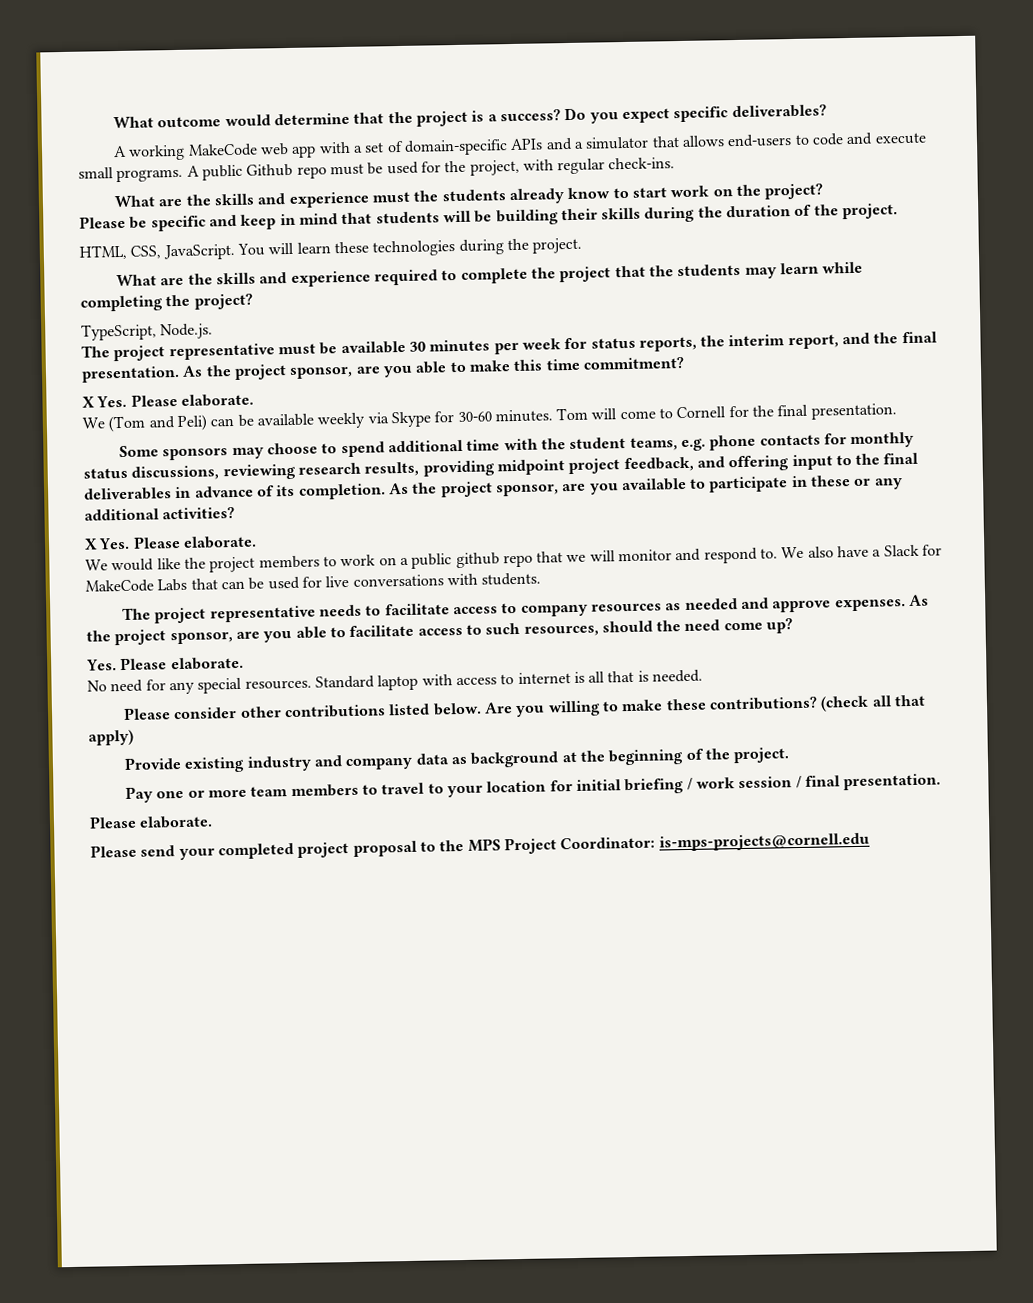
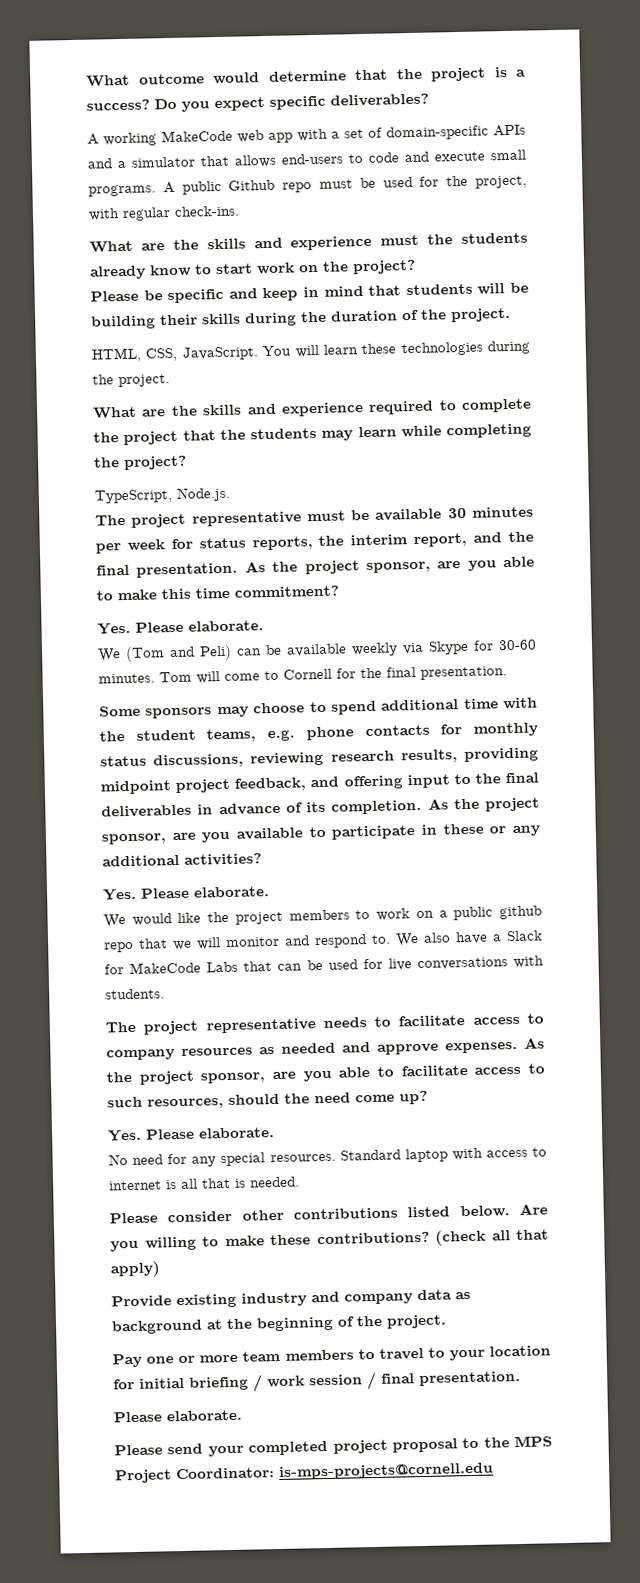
  As the project sponsor, are you able to make this time commitment?
- X Yes. Please elaborate.
+ Yes. Please elaborate.
  As the project sponsor, are you available to participate in these or any additional activities?
- X Yes. Please elaborate.
+ Yes. Please elaborate.

